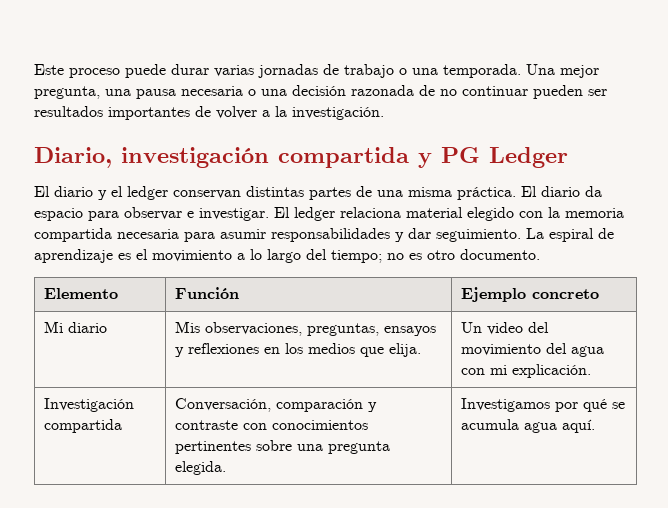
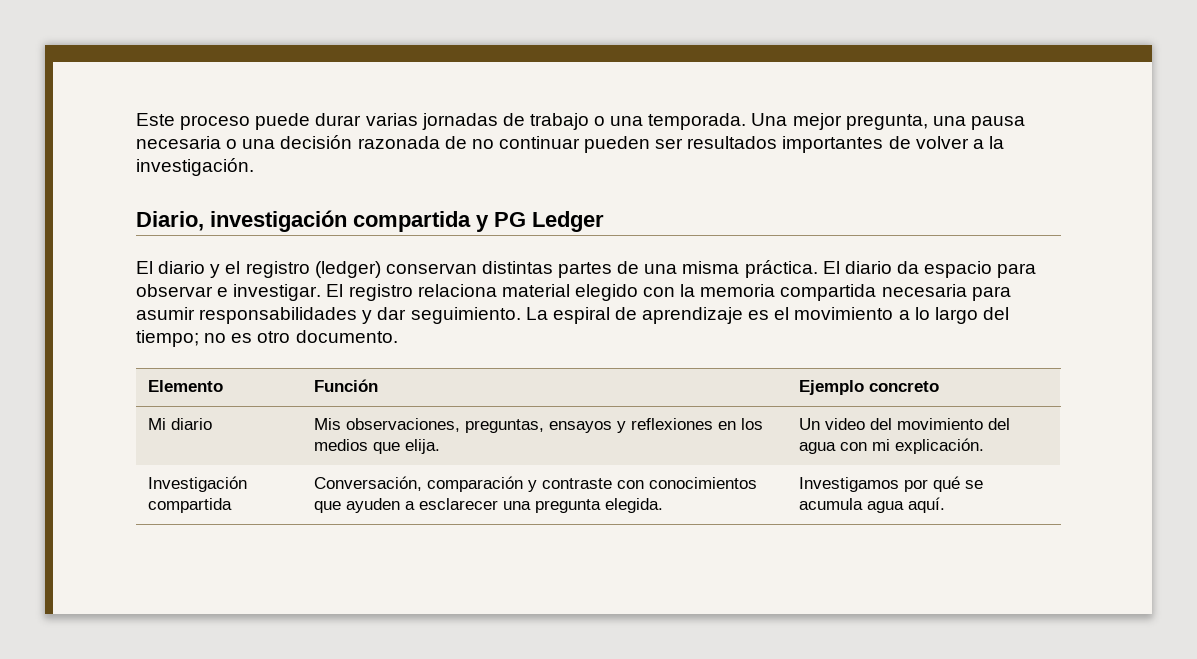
- El diario y el ledger conservan distintas partes de una misma práctica.
+ El diario y el registro (ledger) conservan distintas partes de una misma práctica.
- El ledger relaciona material elegido con la memoria compartida necesaria para asumir responsabilidades y dar seguimiento.
+ El registro relaciona material elegido con la memoria compartida necesaria para asumir responsabilidades y dar seguimiento.
- Investigación compartida | Conversación, comparación y contraste con conocimientos pertinentes sobre una pregunta elegida. | Investigamos por qué se acumula agua aquí.
+ Investigación compartida | Conversación, comparación y contraste con conocimientos que ayuden a esclarecer una pregunta elegida. | Investigamos por qué se acumula agua aquí.

